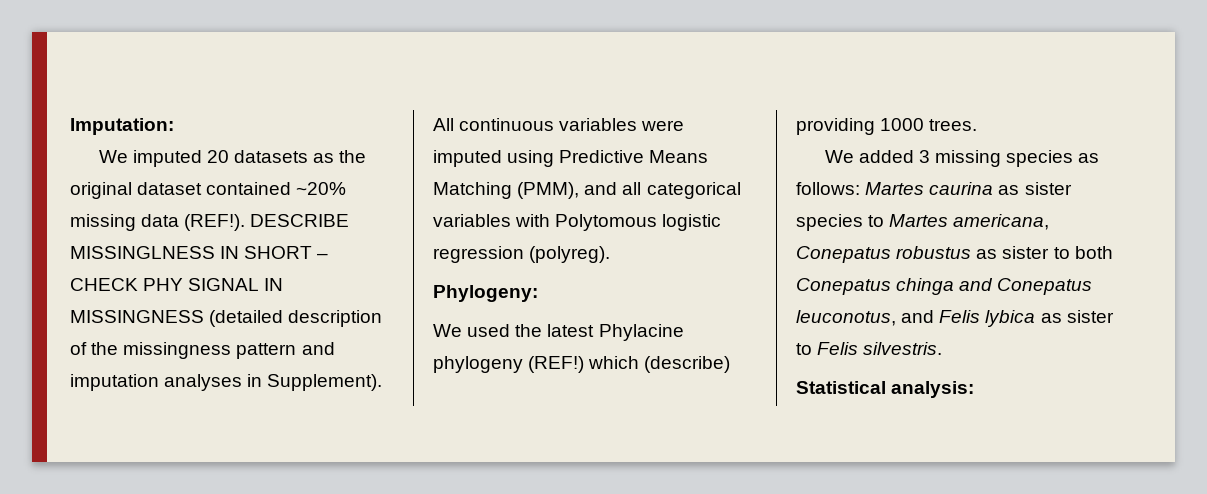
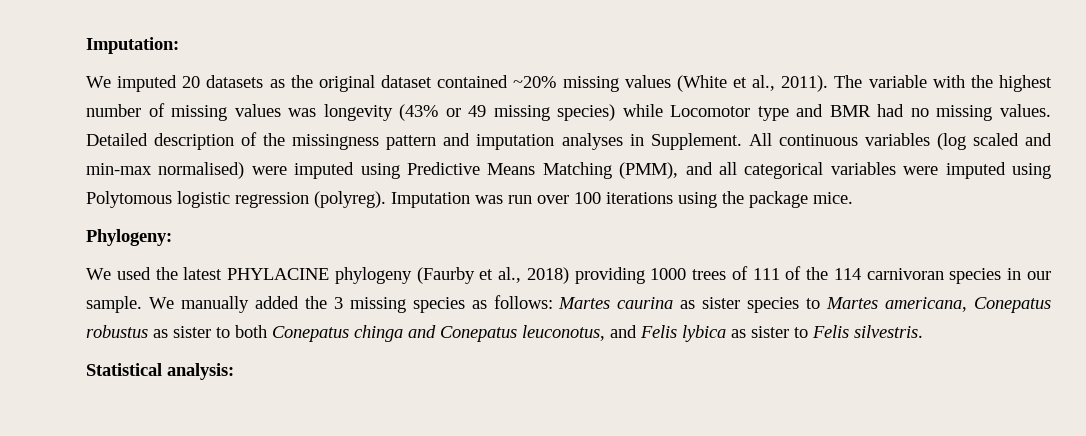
- We imputed 20 datasets as the original dataset contained ~20% missing data (REF!). DESCRIBE MISSINGLNESS IN SHORT – CHECK PHY SIGNAL IN MISSINGNESS (detailed description of the missingness pattern and imputation analyses in Supplement).
+ We imputed 20 datasets as the original dataset contained ~20% missing values (White et al., 2011). The variable with the highest number of missing values was longevity (43% or 49 missing species) while Locomotor type and BMR had no missing values. Detailed description of the missingness pattern and imputation analyses in Supplement.
- All continuous variables were imputed using Predictive Means Matching (PMM), and all categorical variables with Polytomous logistic regression (polyreg).
+ All continuous variables (log scaled and min-max normalised) were imputed using Predictive Means Matching (PMM), and all categorical variables were imputed using Polytomous logistic regression (polyreg). Imputation was run over 100 iterations using the package mice.
- We used the latest Phylacine phylogeny (REF!) which (describe) providing 1000 trees.
- We added 3 missing species as follows: Martes caurina as sister species to Martes americana, Conepatus robustus as sister to both Conepatus chinga and Conepatus leuconotus, and Felis lybica as sister to Felis silvestris.
+ We used the latest PHYLACINE phylogeny (Faurby et al., 2018) providing 1000 trees of 111 of the 114 carnivoran species in our sample. We manually added the 3 missing species as follows: Martes caurina as sister species to Martes americana, Conepatus robustus as sister to both Conepatus chinga and Conepatus leuconotus, and Felis lybica as sister to Felis silvestris.

